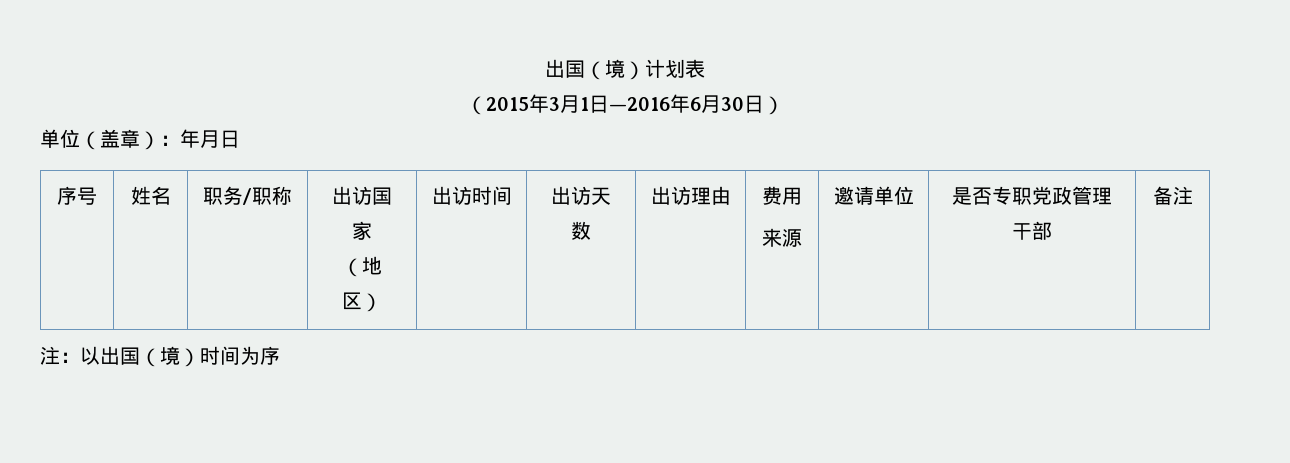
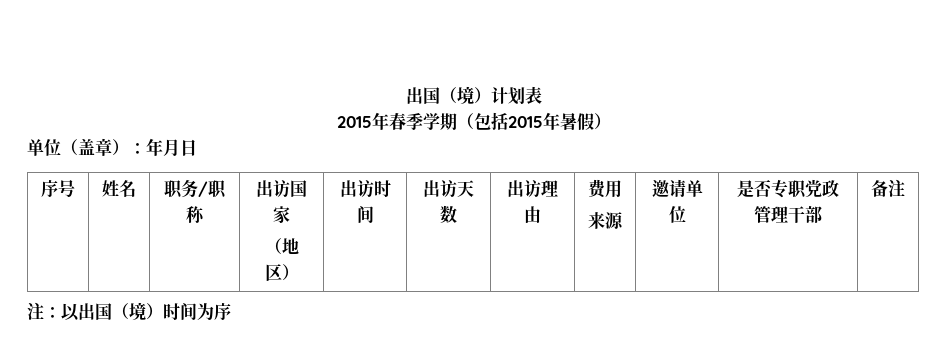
- （2015年3月1日—2016年6月30日）
+ 2015年春季学期（包括2015年暑假）

